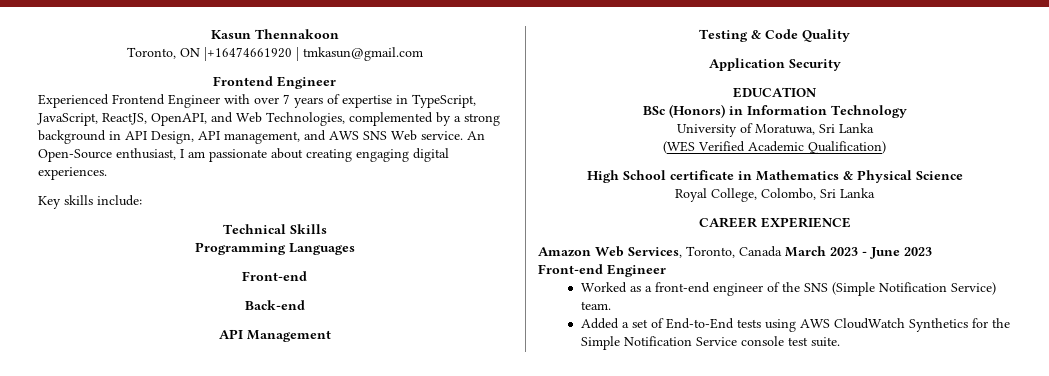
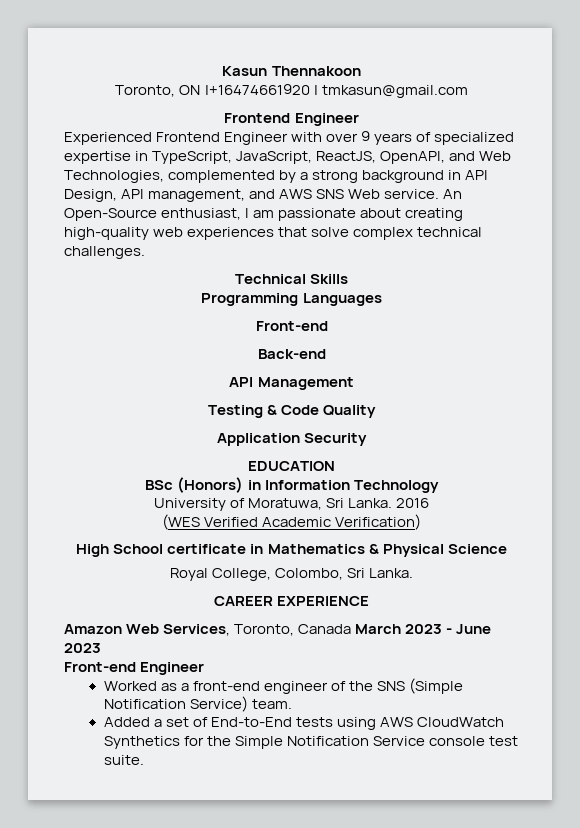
- Experienced Frontend Engineer with over 7 years of expertise in TypeScript, JavaScript, ReactJS, OpenAPI, and Web Technologies, complemented by a strong background in API Design, API management, and AWS SNS Web service.
+ Experienced Frontend Engineer with over 9 years of specialized expertise in TypeScript, JavaScript, ReactJS, OpenAPI, and Web Technologies, complemented by a strong background in API Design, API management, and AWS SNS Web service.
- An Open-Source enthusiast, I am passionate about creating engaging digital experiences.
- Key skills include:
+ An Open-Source enthusiast, I am passionate about creating high-quality web experiences that solve complex technical challenges.
- University of Moratuwa, Sri Lanka
+ University of Moratuwa, Sri Lanka. 2016
- (WES Verified Academic Qualification)
+ (WES Verified Academic Verification)
- Royal College, Colombo, Sri Lanka
+ Royal College, Colombo, Sri Lanka.

